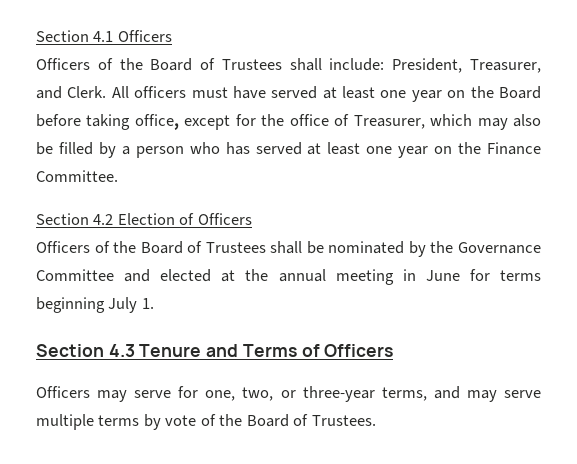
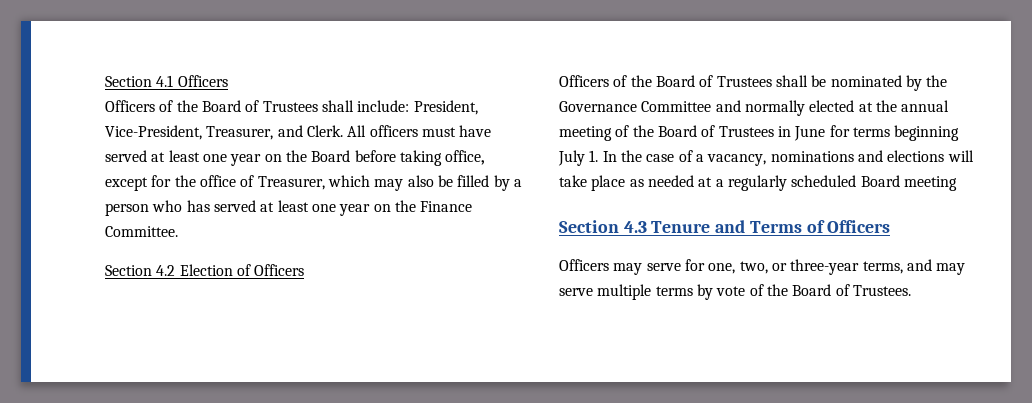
- Officers of the Board of Trustees shall include: President, Treasurer, and Clerk.
+ Officers of the Board of Trustees shall include: President, Vice-President, Treasurer, and Clerk.
- Officers of the Board of Trustees shall be nominated by the Governance Committee and elected at the annual meeting in June for terms beginning July 1.
+ Officers of the Board of Trustees shall be nominated by the Governance Committee and normally elected at the annual meeting of the Board of Trustees in June for terms beginning July 1. In the case of a vacancy, nominations and elections will take place as needed at a regularly scheduled Board meeting

